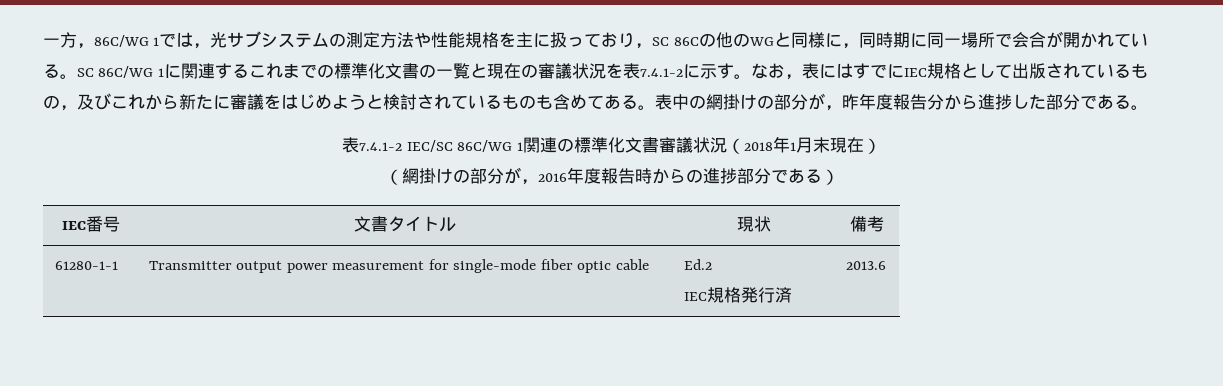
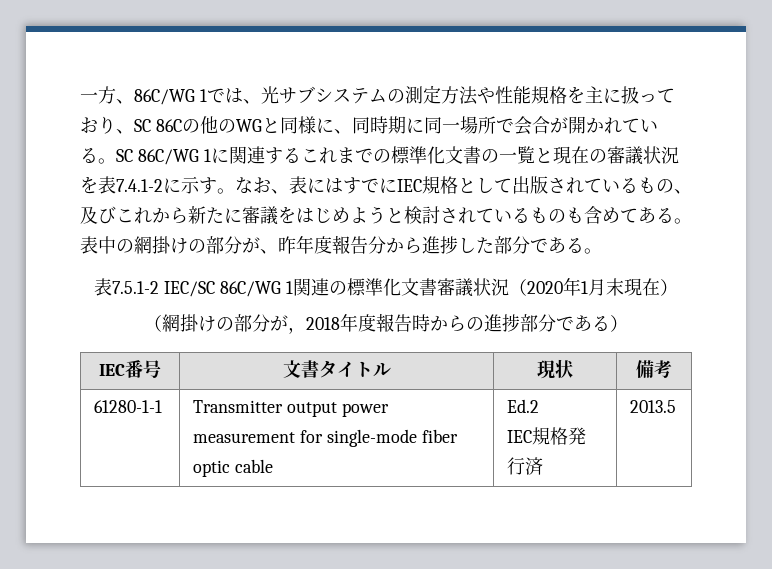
- 一方，86C/WG 1では，光サブシステムの測定方法や性能規格を主に扱っており，SC 86Cの他のWGと同様に，同時期に同一場所で会合が開かれている。
+ 一方、86C/WG 1では、光サブシステムの測定方法や性能規格を主に扱っており、SC 86Cの他のWGと同様に、同時期に同一場所で会合が開かれている。
- なお，表にはすでにIEC規格として出版されているもの，及びこれから新たに審議をはじめようと検討されているものも含めてある。
+ なお、表にはすでにIEC規格として出版されているもの、及びこれから新たに審議をはじめようと検討されているものも含めてある。
- 表中の網掛けの部分が，昨年度報告分から進捗した部分である。
+ 表中の網掛けの部分が、昨年度報告分から進捗した部分である。
- 表7.4.1-2 IEC/SC 86C/WG 1関連の標準化文書審議状況（2018年1月末現在）
+ 表7.5.1-2 IEC/SC 86C/WG 1関連の標準化文書審議状況（2020年1月末現在）
- （網掛けの部分が，2016年度報告時からの進捗部分である）
+ （網掛けの部分が，2018年度報告時からの進捗部分である）
  61280-1-1 | Transmitter output power measurement for single-mode fiber optic cable | Ed.2
- IEC規格発行済 | 2013.6
+ IEC規格発行済 | 2013.5

